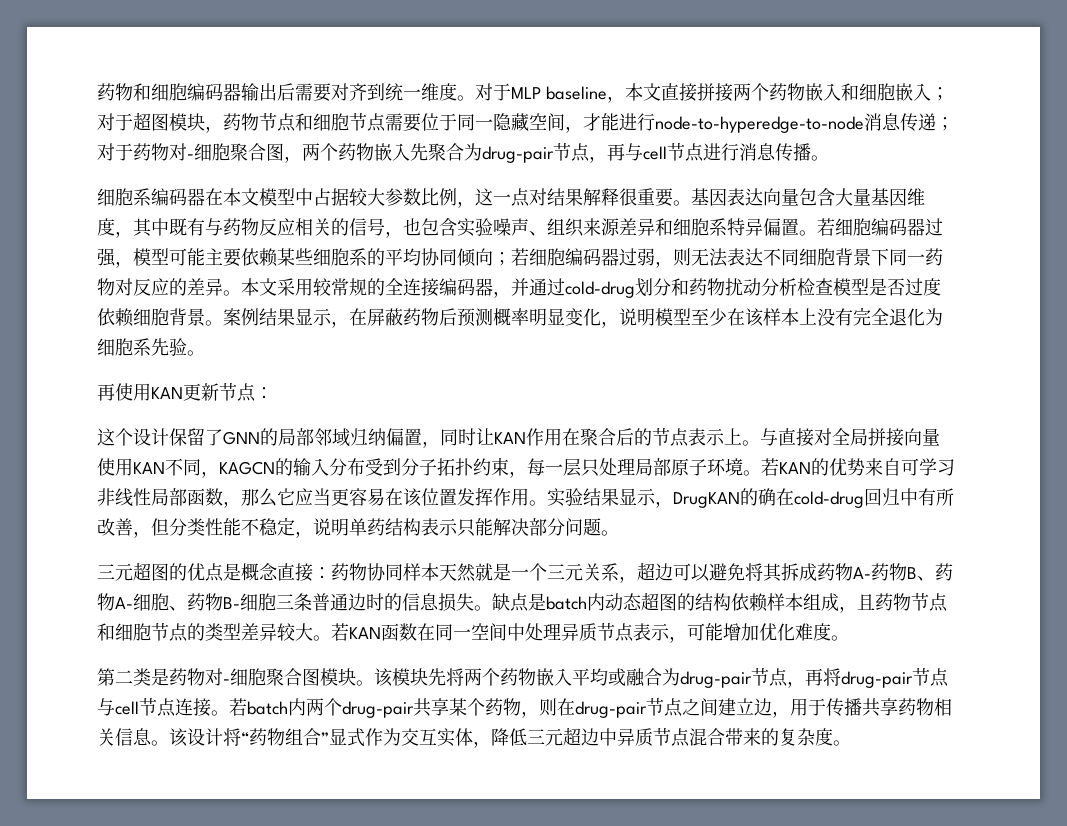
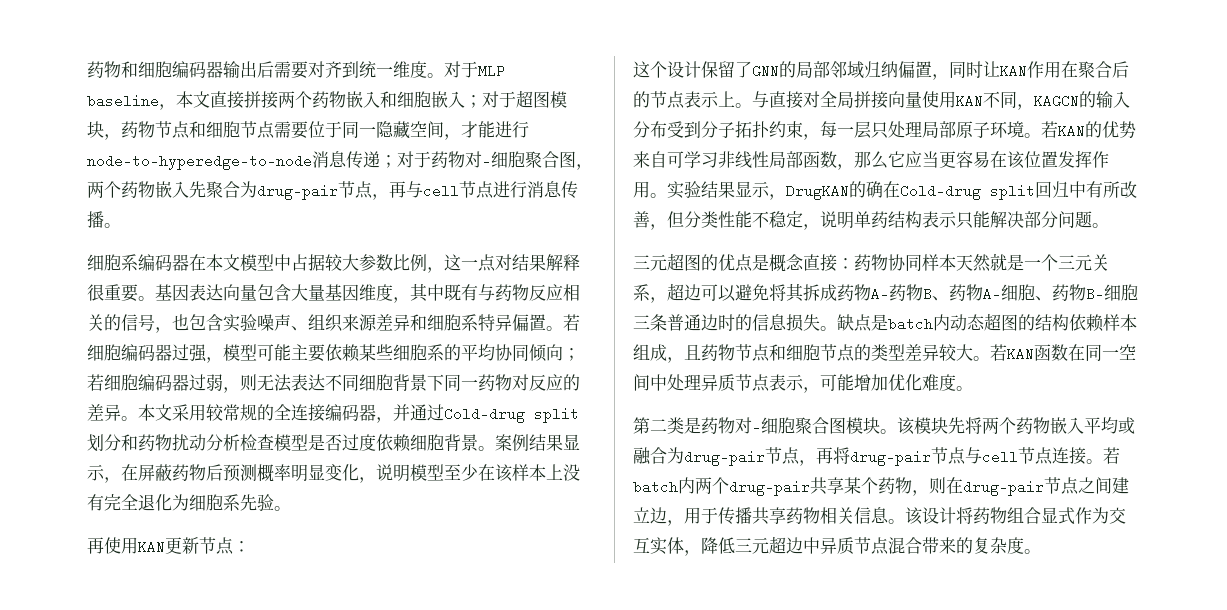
- 本文采用较常规的全连接编码器，并通过cold-drug划分和药物扰动分析检查模型是否过度依赖细胞背景。
+ 本文采用较常规的全连接编码器，并通过Cold-drug split划分和药物扰动分析检查模型是否过度依赖细胞背景。
- 实验结果显示，DrugKAN的确在cold-drug回归中有所改善，但分类性能不稳定，说明单药结构表示只能解决部分问题。
+ 实验结果显示，DrugKAN的确在Cold-drug split回归中有所改善，但分类性能不稳定，说明单药结构表示只能解决部分问题。
- 该设计将“药物组合”显式作为交互实体，降低三元超边中异质节点混合带来的复杂度。
+ 该设计将药物组合显式作为交互实体，降低三元超边中异质节点混合带来的复杂度。

